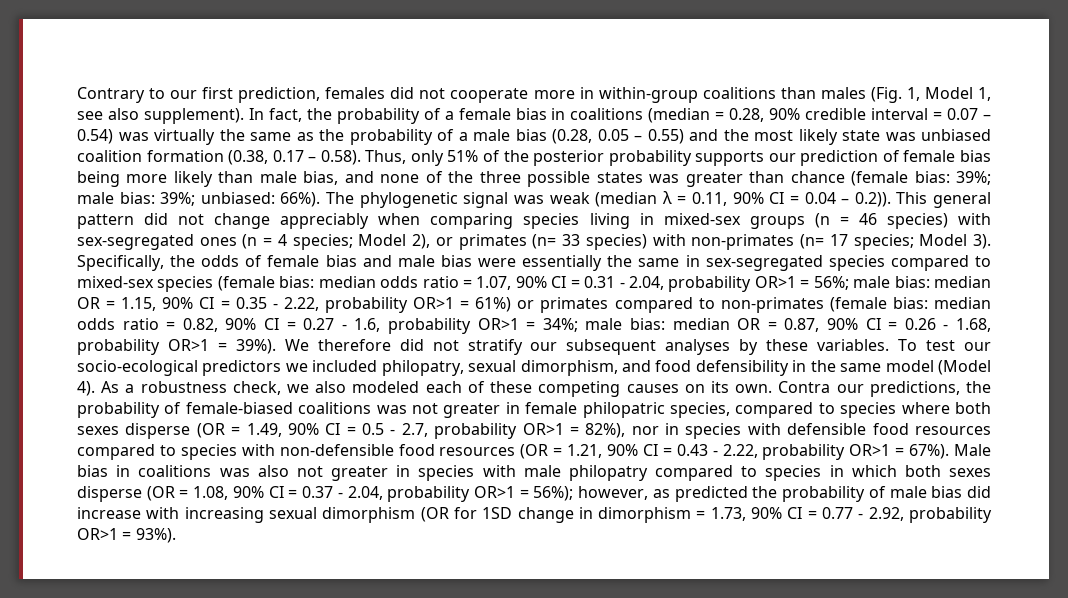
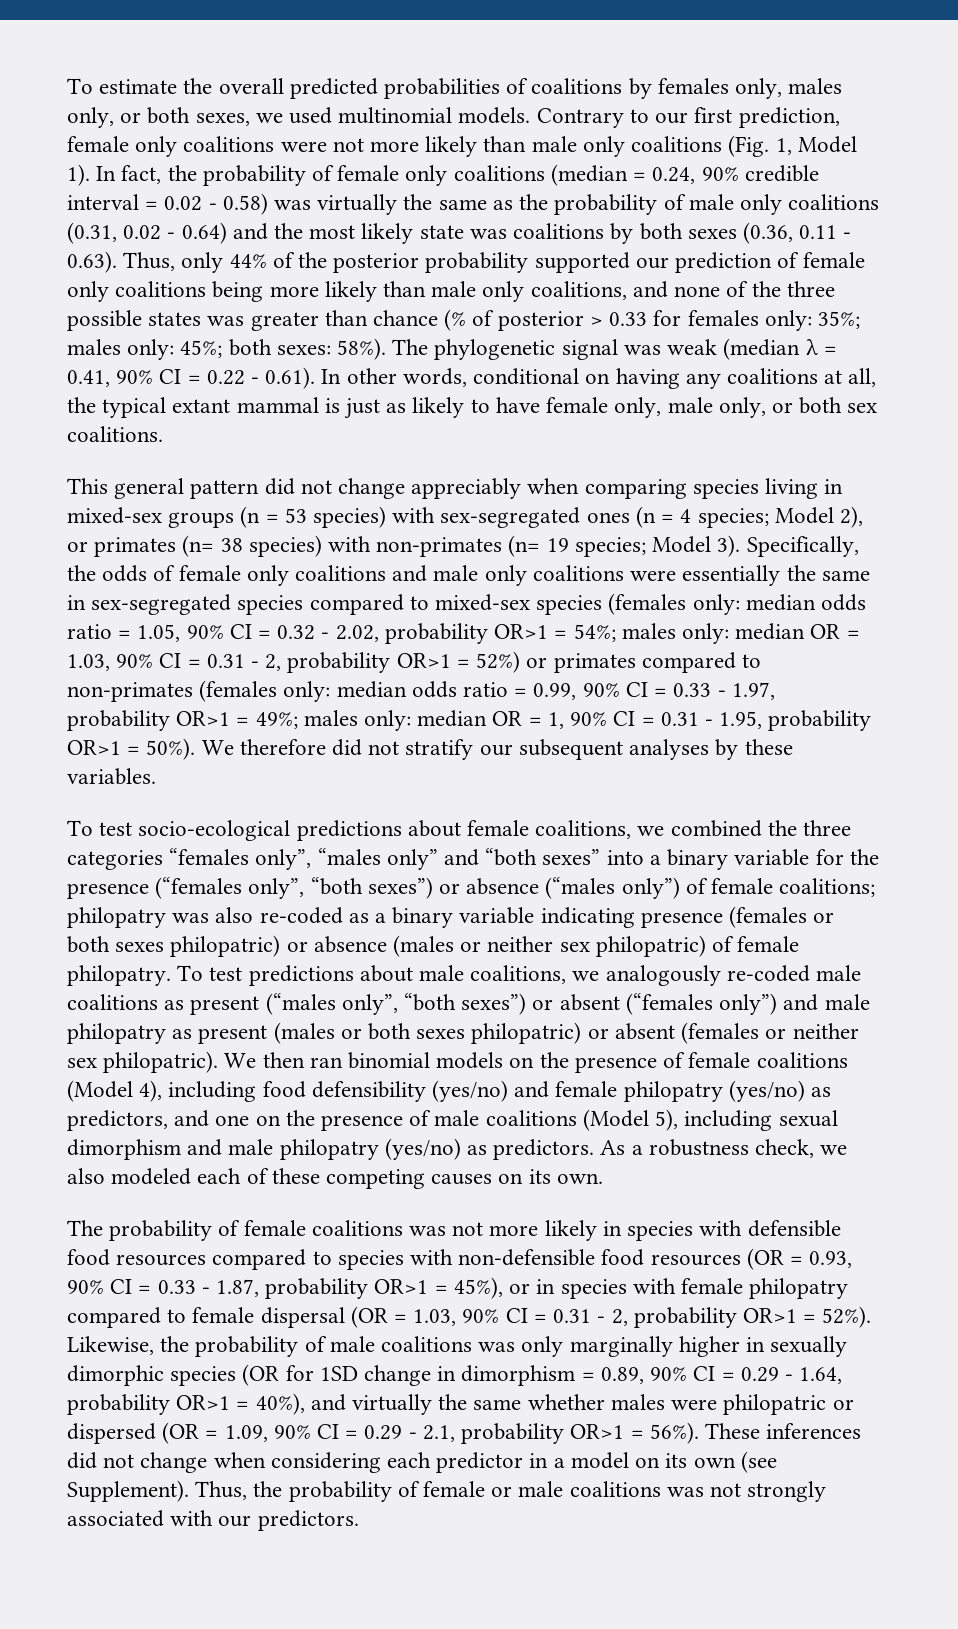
+ To estimate the overall predicted probabilities of coalitions by females only, males only, or both sexes, we used multinomial models.
- Contrary to our first prediction, females did not cooperate more in within-group coalitions than males (Fig. 1, Model 1, see also supplement).
+ Contrary to our first prediction, female only coalitions were not more likely than male only coalitions (Fig. 1, Model 1).
- In fact, the probability of a female bias in coalitions (median = 0.28, 90% credible interval = 0.07 – 0.54) was virtually the same as the probability of a male bias (0.28, 0.05 – 0.55) and the most likely state was unbiased coalition formation (0.38, 0.17 – 0.58). Thus, only 51% of the posterior probability supports our prediction of female bias being more likely than male bias, and none of the three possible states was greater than chance (female bias: 39%; male bias: 39%; unbiased: 66%).
+ In fact, the probability of female only coalitions (median = 0.24, 90% credible interval = 0.02 - 0.58) was virtually the same as the probability of male only coalitions (0.31, 0.02 - 0.64) and the most likely state was coalitions by both sexes (0.36, 0.11 - 0.63). Thus, only 44% of the posterior probability supported our prediction of female only coalitions being more likely than male only coalitions, and none of the three possible states was greater than chance (% of posterior > 0.33 for females only: 35%; males only: 45%; both sexes: 58%).
- The phylogenetic signal was weak (median λ = 0.11, 90% CI = 0.04 – 0.2)). This general pattern did not change appreciably when comparing species living in mixed-sex groups (n = 46 species) with sex-segregated ones (n = 4 species; Model 2), or primates (n= 33 species) with non-primates (n= 17 species; Model 3).
+ The phylogenetic signal was weak (median λ = 0.41, 90% CI = 0.22 - 0.61). In other words, conditional on having any coalitions at all, the typical extant mammal is just as likely to have female only, male only, or both sex coalitions.
+ This general pattern did not change appreciably when comparing species living in mixed-sex groups (n = 53 species) with sex-segregated ones (n = 4 species; Model 2), or primates (n= 38 species) with non-primates (n= 19 species; Model 3).
- Specifically, the odds of female bias and male bias were essentially the same in sex-segregated species compared to mixed-sex species (female bias: median odds ratio = 1.07, 90% CI = 0.31 - 2.04, probability OR>1 = 56%; male bias: median OR = 1.15, 90% CI = 0.35 - 2.22, probability OR>1 = 61%) or primates compared to non-primates (female bias: median odds ratio = 0.82, 90% CI = 0.27 - 1.6, probability OR>1 = 34%; male bias: median OR = 0.87, 90% CI = 0.26 - 1.68, probability OR>1 = 39%).
+ Specifically, the odds of female only coalitions and male only coalitions were essentially the same in sex-segregated species compared to mixed-sex species (females only: median odds ratio = 1.05, 90% CI = 0.32 - 2.02, probability OR>1 = 54%; males only: median OR = 1.03, 90% CI = 0.31 - 2, probability OR>1 = 52%) or primates compared to non-primates (females only: median odds ratio = 0.99, 90% CI = 0.33 - 1.97, probability OR>1 = 49%; males only: median OR = 1, 90% CI = 0.31 - 1.95, probability OR>1 = 50%).
- We therefore did not stratify our subsequent analyses by these variables. To test our socio-ecological predictors we included philopatry, sexual dimorphism, and food defensibility in the same model (Model 4).
+ We therefore did not stratify our subsequent analyses by these variables.
+ To test socio-ecological predictions about female coalitions, we combined the three categories “females only”, “males only” and “both sexes” into a binary variable for the presence (“females only”, “both sexes”) or absence (“males only”) of female coalitions; philopatry was also re-coded as a binary variable indicating presence (females or both sexes philopatric) or absence (males or neither sex philopatric) of female philopatry. To test predictions about male coalitions, we analogously re-coded male coalitions as present (“males only”, “both sexes”) or absent (“females only”) and male philopatry as present (males or both sexes philopatric) or absent (females or neither sex philopatric). We then ran binomial models on the presence of female coalitions (Model 4), including food defensibility (yes/no) and female philopatry (yes/no) as predictors, and one on the presence of male coalitions (Model 5), including sexual dimorphism and male philopatry (yes/no) as predictors.
- As a robustness check, we also modeled each of these competing causes on its own. Contra our predictions, the probability of female-biased coalitions was not greater in female philopatric species, compared to species where both sexes disperse (OR = 1.49, 90% CI = 0.5 - 2.7, probability OR>1 = 82%), nor in species with defensible food resources compared to species with non-defensible food resources (OR = 1.21, 90% CI = 0.43 - 2.22, probability OR>1 = 67%). Male bias in coalitions was also not greater in species with male philopatry compared to species in which both sexes disperse (OR = 1.08, 90% CI = 0.37 - 2.04, probability OR>1 = 56%); however, as predicted the probability of male bias did increase with increasing sexual dimorphism (OR for 1SD change in dimorphism = 1.73, 90% CI = 0.77 - 2.92, probability OR>1 = 93%).
+ As a robustness check, we also modeled each of these competing causes on its own.
+ The probability of female coalitions was not more likely in species with defensible food resources compared to species with non-defensible food resources (OR = 0.93, 90% CI = 0.33 - 1.87, probability OR>1 = 45%), or in species with female philopatry compared to female dispersal (OR = 1.03, 90% CI = 0.31 - 2, probability OR>1 = 52%). Likewise, the probability of male coalitions was only marginally higher in sexually dimorphic species (OR for 1SD change in dimorphism = 0.89, 90% CI = 0.29 - 1.64, probability OR>1 = 40%), and virtually the same whether males were philopatric or dispersed (OR = 1.09, 90% CI = 0.29 - 2.1, probability OR>1 = 56%). These inferences did not change when considering each predictor in a model on its own (see Supplement). Thus, the probability of female or male coalitions was not strongly associated with our predictors.

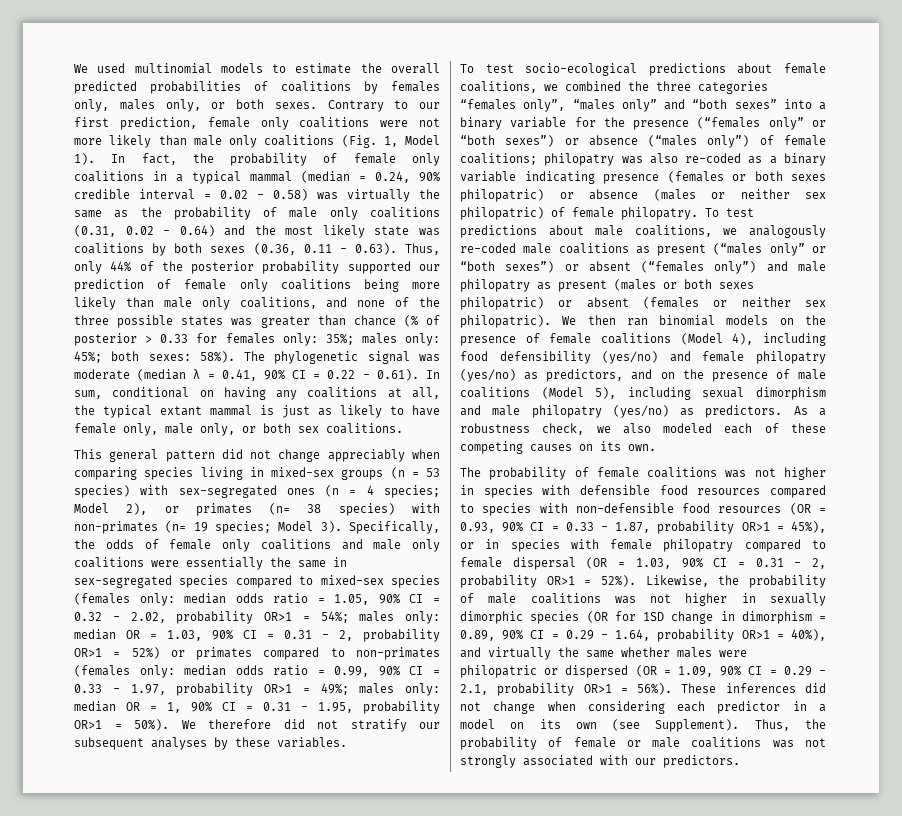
- To estimate the overall predicted probabilities of coalitions by females only, males only, or both sexes, we used multinomial models.
+ We used multinomial models to estimate the overall predicted probabilities of coalitions by females only, males only, or both sexes.
- In fact, the probability of female only coalitions (median = 0.24, 90% credible interval = 0.02 - 0.58) was virtually the same as the probability of male only coalitions (0.31, 0.02 - 0.64) and the most likely state was coalitions by both sexes (0.36, 0.11 - 0.63). Thus, only 44% of the posterior probability supported our prediction of female only coalitions being more likely than male only coalitions, and none of the three possible states was greater than chance (% of posterior > 0.33 for females only:
+ In fact, the probability of female only coalitions in a typical mammal (median = 0.24, 90% credible interval = 0.02 - 0.58) was virtually the same as the probability of male only coalitions (0.31, 0.02 - 0.64) and the most likely state was coalitions by both sexes (0.36, 0.11 - 0.63). Thus, only 44% of the posterior probability supported our prediction of female only coalitions being more likely than male only coalitions, and none of the three possible states was greater than chance (% of posterior > 0.33 for females only:
- The phylogenetic signal was weak (median λ = 0.41, 90% CI = 0.22 - 0.61). In other words, conditional on having any coalitions at all, the typical extant mammal is just as likely to have female only, male only, or both sex coalitions.
+ The phylogenetic signal was moderate (median λ = 0.41, 90% CI = 0.22 - 0.61). In sum, conditional on having any coalitions at all, the typical extant mammal is just as likely to have female only, male only, or both sex coalitions.
- To test socio-ecological predictions about female coalitions, we combined the three categories “females only”, “males only” and “both sexes” into a binary variable for the presence (“females only”, “both sexes”) or absence (“males only”) of female coalitions;
+ To test socio-ecological predictions about female coalitions, we combined the three categories “females only”, “males only” and “both sexes” into a binary variable for the presence (“females only” or “both sexes”) or absence (“males only”) of female coalitions;
- To test predictions about male coalitions, we analogously re-coded male coalitions as present (“males only”, “both sexes”) or absent (“females only”) and male philopatry as present (males or both sexes philopatric) or absent (females or neither sex philopatric).
+ To test predictions about male coalitions, we analogously re-coded male coalitions as present (“males only” or “both sexes”) or absent (“females only”) and male philopatry as present (males or both sexes philopatric) or absent (females or neither sex philopatric).
- We then ran binomial models on the presence of female coalitions (Model 4), including food defensibility (yes/no) and female philopatry (yes/no) as predictors, and one on the presence of male coalitions (Model 5), including sexual dimorphism and male philopatry (yes/no) as predictors.
+ We then ran binomial models on the presence of female coalitions (Model 4), including food defensibility (yes/no) and female philopatry (yes/no) as predictors, and on the presence of male coalitions (Model 5), including sexual dimorphism and male philopatry (yes/no) as predictors.
- The probability of female coalitions was not more likely in species with defensible food resources compared to species with non-defensible food resources (OR = 0.93, 90% CI = 0.33 - 1.87, probability OR>1 = 45%), or in species with female philopatry compared to female dispersal (OR = 1.03, 90% CI = 0.31 - 2, probability OR>1 = 52%).
+ The probability of female coalitions was not higher in species with defensible food resources compared to species with non-defensible food resources (OR = 0.93, 90% CI = 0.33 - 1.87, probability OR>1 = 45%), or in species with female philopatry compared to female dispersal (OR = 1.03, 90% CI = 0.31 - 2, probability OR>1 = 52%).
- Likewise, the probability of male coalitions was only marginally higher in sexually dimorphic species (OR for 1SD change in dimorphism = 0.89, 90% CI = 0.29 - 1.64, probability OR>1 = 40%), and virtually the same whether males were philopatric or dispersed (OR = 1.09, 90% CI = 0.29 - 2.1, probability OR>1 = 56%).
+ Likewise, the probability of male coalitions was not higher in sexually dimorphic species (OR for 1SD change in dimorphism = 0.89, 90% CI = 0.29 - 1.64, probability OR>1 = 40%), and virtually the same whether males were philopatric or dispersed (OR = 1.09, 90% CI = 0.29 - 2.1, probability OR>1 = 56%).

